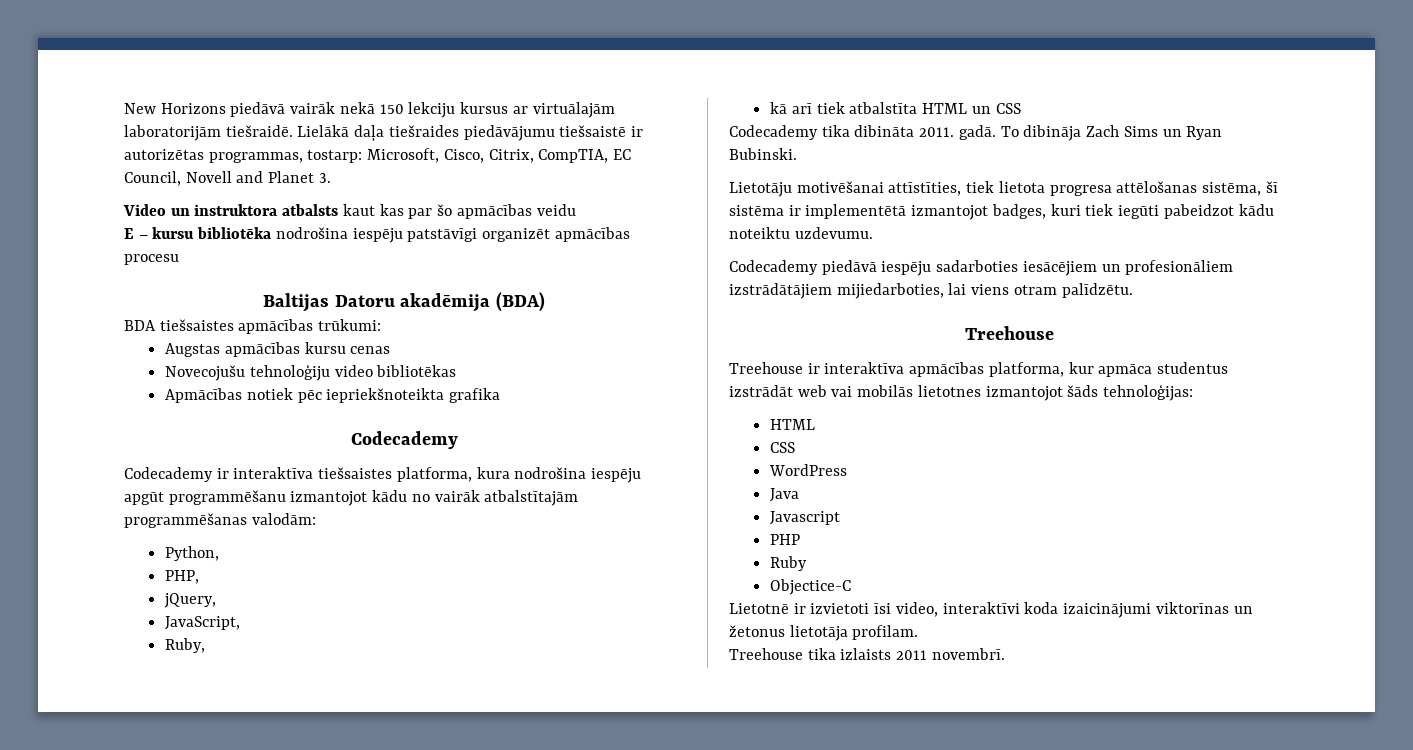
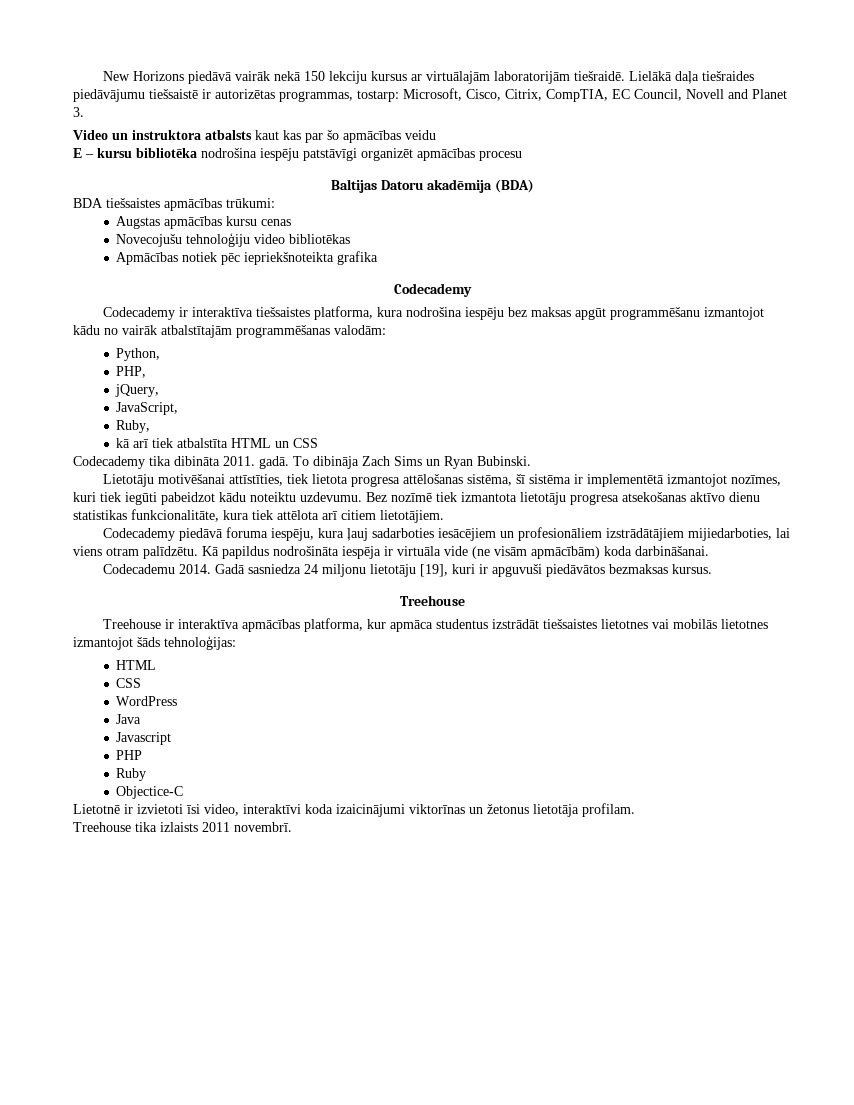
- Codecademy ir interaktīva tiešsaistes platforma, kura nodrošina iespēju apgūt programmēšanu izmantojot kādu no vairāk atbalstītajām programmēšanas valodām:
+ Codecademy ir interaktīva tiešsaistes platforma, kura nodrošina iespēju bez maksas apgūt programmēšanu izmantojot kādu no vairāk atbalstītajām programmēšanas valodām:
- Lietotāju motivēšanai attīstīties, tiek lietota progresa attēlošanas sistēma, šī sistēma ir implementētā izmantojot badges, kuri tiek iegūti pabeidzot kādu noteiktu uzdevumu.
- Codecademy piedāvā iespēju sadarboties iesācējiem un profesionāliem izstrādātājiem mijiedarboties, lai viens otram palīdzētu.
+ Lietotāju motivēšanai attīstīties, tiek lietota progresa attēlošanas sistēma, šī sistēma ir implementētā izmantojot nozīmes, kuri tiek iegūti pabeidzot kādu noteiktu uzdevumu. Bez nozīmē tiek izmantota lietotāju progresa atsekošanas aktīvo dienu statistikas funkcionalitāte, kura tiek attēlota arī citiem lietotājiem.
+ Codecademy piedāvā foruma iespēju, kura ļauj sadarboties iesācējiem un profesionāliem izstrādātājiem mijiedarboties, lai viens otram palīdzētu. Kā papildus nodrošināta iespēja ir virtuāla vide (ne visām apmācībām) koda darbināšanai.
+ Codecademu 2014. Gadā sasniedza 24 miljonu lietotāju [19], kuri ir apguvuši piedāvātos bezmaksas kursus.
- Treehouse ir interaktīva apmācības platforma, kur apmāca studentus izstrādāt web vai mobilās lietotnes izmantojot šāds tehnoloģijas:
+ Treehouse ir interaktīva apmācības platforma, kur apmāca studentus izstrādāt tiešsaistes lietotnes vai mobilās lietotnes izmantojot šāds tehnoloģijas:

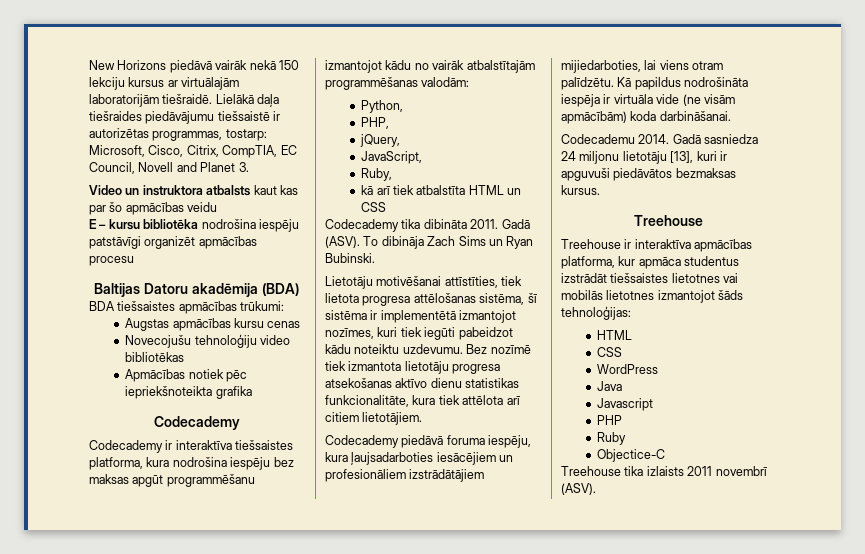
- Codecademy tika dibināta 2011. gadā.
+ Codecademy tika dibināta 2011. Gadā (ASV).
- Codecademy piedāvā foruma iespēju, kura ļauj sadarboties iesācējiem un profesionāliem izstrādātājiem mijiedarboties, lai viens otram palīdzētu.
+ Codecademy piedāvā foruma iespēju, kura ļaujsadarboties iesācējiem un profesionāliem izstrādātājiem mijiedarboties, lai viens otram palīdzētu.
- Gadā sasniedza 24 miljonu lietotāju [19], kuri ir apguvuši piedāvātos bezmaksas kursus.
+ Gadā sasniedza 24 miljonu lietotāju [13], kuri ir apguvuši piedāvātos bezmaksas kursus.
- Lietotnē ir izvietoti īsi video, interaktīvi koda izaicinājumi viktorīnas un žetonus lietotāja profilam.
- Treehouse tika izlaists 2011 novembrī.
+ Treehouse tika izlaists 2011 novembrī (ASV).

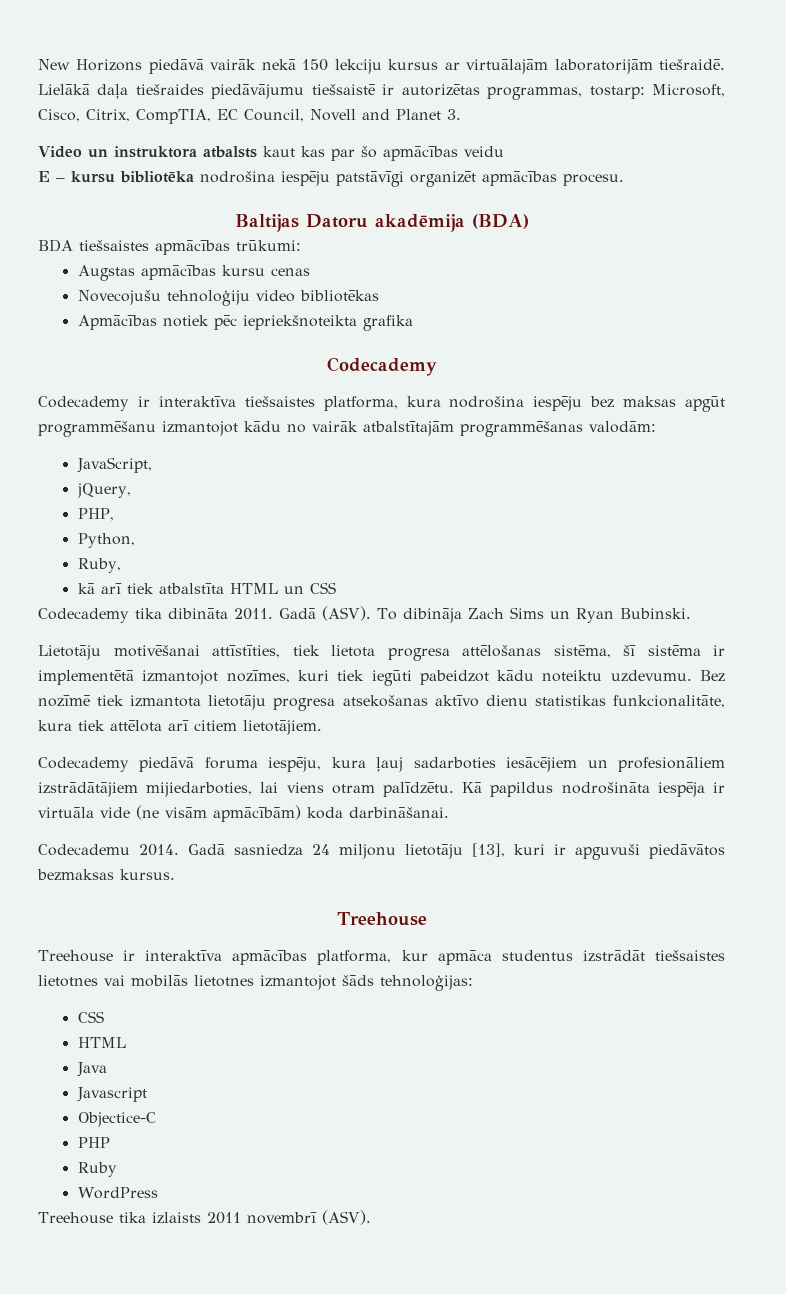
- E – kursu bibliotēka nodrošina iespēju patstāvīgi organizēt apmācības procesu
+ E – kursu bibliotēka nodrošina iespēju patstāvīgi organizēt apmācības procesu.
- Python,
+ JavaScript,
+ jQuery,
- jQuery,
- JavaScript,
+ Python,
- Codecademy piedāvā foruma iespēju, kura ļaujsadarboties iesācējiem un profesionāliem izstrādātājiem mijiedarboties, lai viens otram palīdzētu.
+ Codecademy piedāvā foruma iespēju, kura ļauj sadarboties iesācējiem un profesionāliem izstrādātājiem mijiedarboties, lai viens otram palīdzētu.
  Treehouse ir interaktīva apmācības platforma, kur apmāca studentus izstrādāt tiešsaistes lietotnes vai mobilās lietotnes izmantojot šāds tehnoloģijas:
+ CSS
  HTML
- CSS
- WordPress
+ Objectice-C
- Objectice-C
+ WordPress

